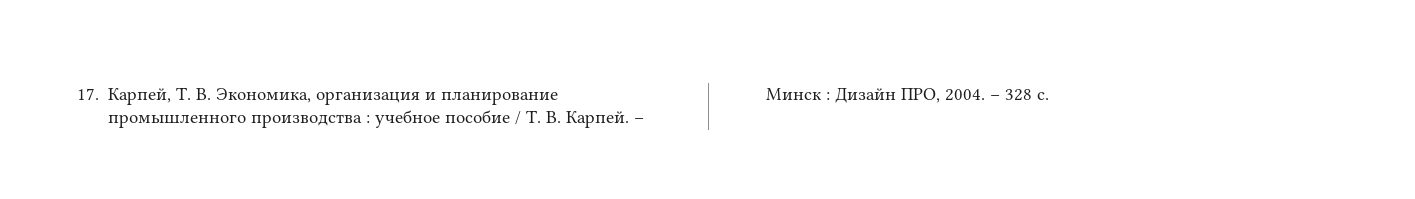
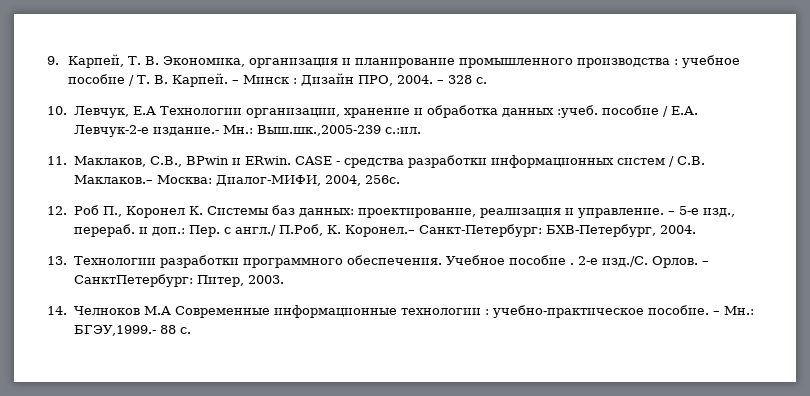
- 17. Карпей, Т. В. Экономика, организация и планирование промышленного производства : учебное пособие / Т. В. Карпей.
+ 9. Карпей, Т. В. Экономика, организация и планирование промышленного производства : учебное пособие / Т. В. Карпей.
+ 10. Левчук, Е.А Технологии организации, хранение и обработка данных :учеб. пособие / Е.А. Левчук-2-е издание.- Мн.: Выш.шк.,2005-239 с.:ил.
+ 11. Маклаков, С.В., ВPwin и ERwin. CASE - средства разработки информационных систем / С.В. Маклаков.– Москва: Диалог-МИФИ, 2004, 256с.
+ 12. Роб П., Коронел К. Системы баз данных: проектирование, реализация и управление. – 5-е изд., перераб. и доп.: Пер. с англ./ П.Роб, К. Коронел.– Санкт-Петербург: БХВ-Петербург, 2004.
+ 13. Технологии разработки программного обеспечения. Учебное пособие . 2-е изд./С. Орлов. – СанктПетербург: Питер, 2003.
+ 14. Челноков М.А Современные информационные технологии : учебно-практическое пособие. – Мн.: БГЭУ,1999.- 88 с.

